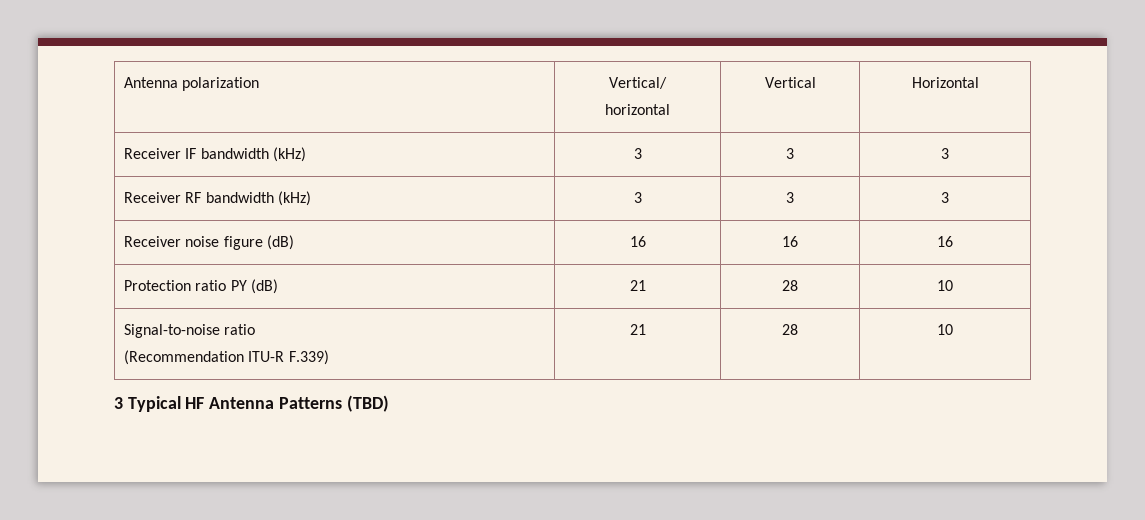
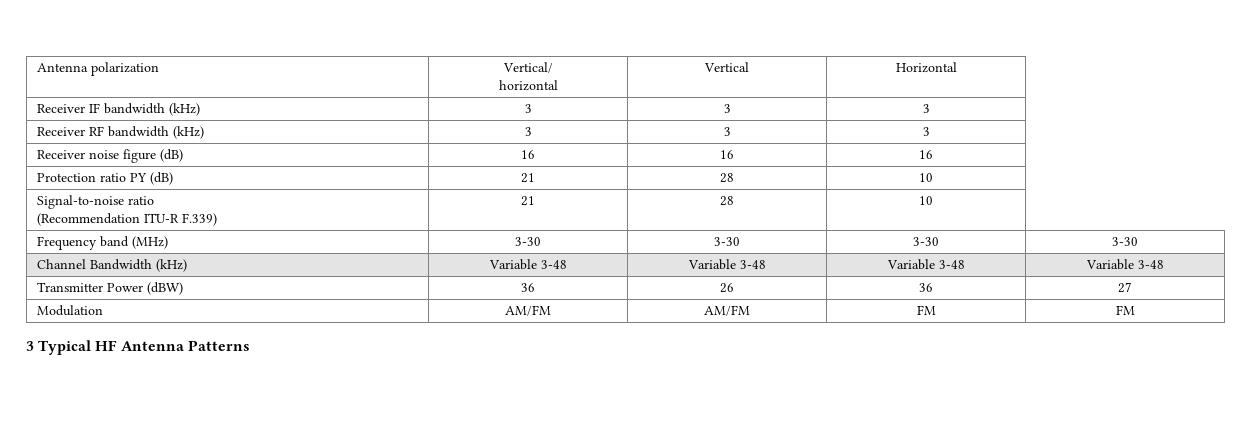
+ Frequency band (MHz) | 3-30 | 3-30 | 3-30 | 3-30
+ Channel Bandwidth (kHz) | Variable 3-48 | Variable 3-48 | Variable 3-48 | Variable 3-48
+ Transmitter Power (dBW) | 36 | 26 | 36 | 27
+ Modulation | AM/FM | AM/FM | FM | FM
- 3 Typical HF Antenna Patterns (TBD)
+ 3 Typical HF Antenna Patterns

